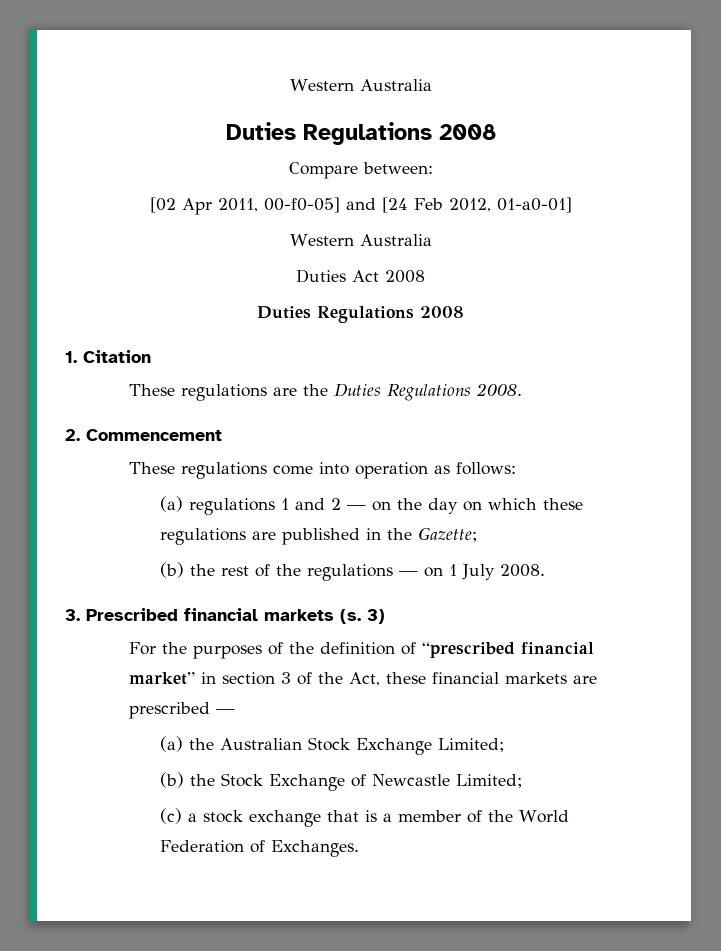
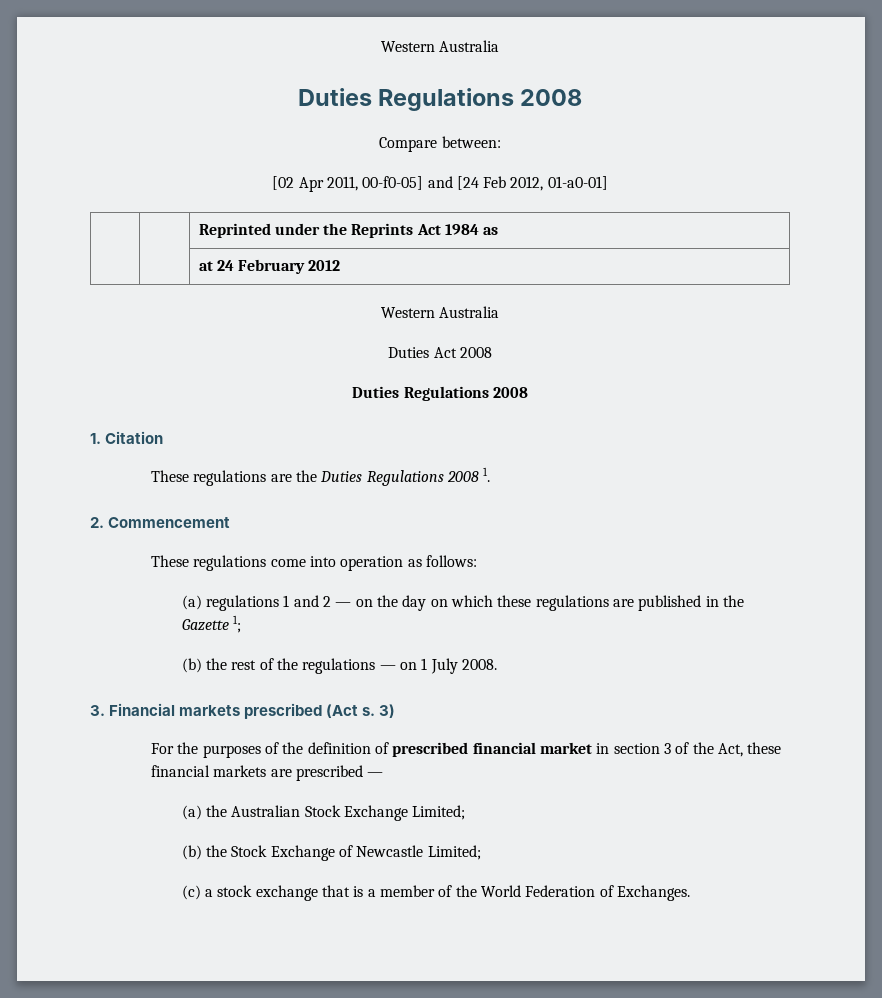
+ | | Reprinted under the Reprints Act 1984 as
+ | | at 24 February 2012
- These regulations are the Duties Regulations 2008.
+ These regulations are the Duties Regulations 2008 1.
- (a) regulations 1 and 2 — on the day on which these regulations are published in the Gazette;
+ (a) regulations 1 and 2 — on the day on which these regulations are published in the Gazette 1;
- 3. Prescribed financial markets (s.
+ 3. Financial markets prescribed (Act s.
- For the purposes of the definition of “prescribed financial market” in section 3 of the Act, these financial markets are prescribed —
+ For the purposes of the definition of prescribed financial market in section 3 of the Act, these financial markets are prescribed —

